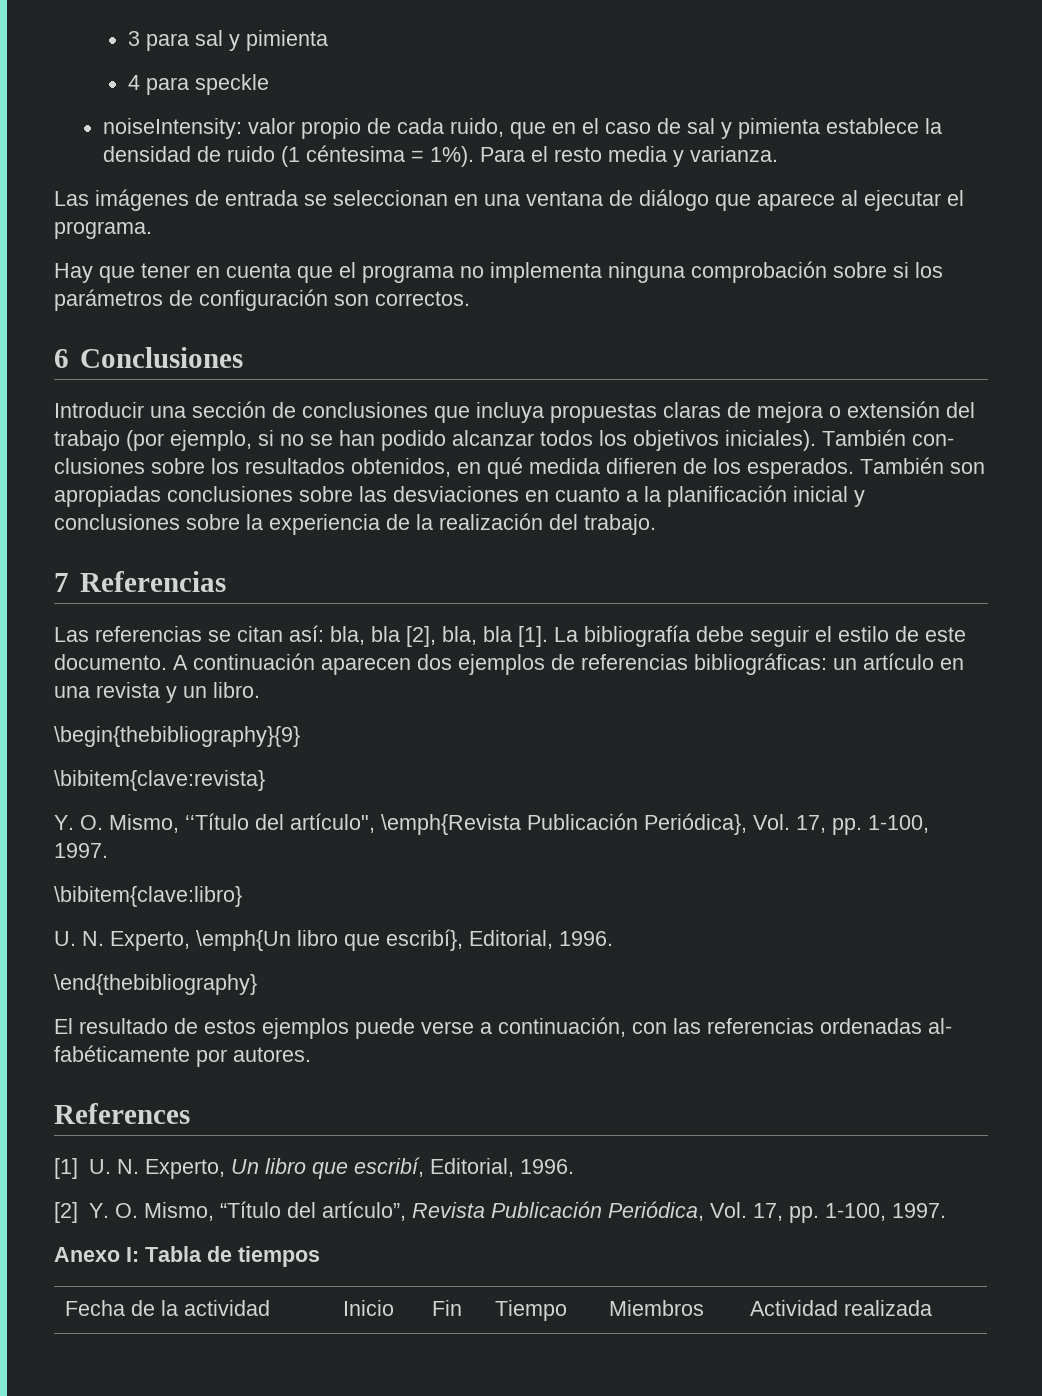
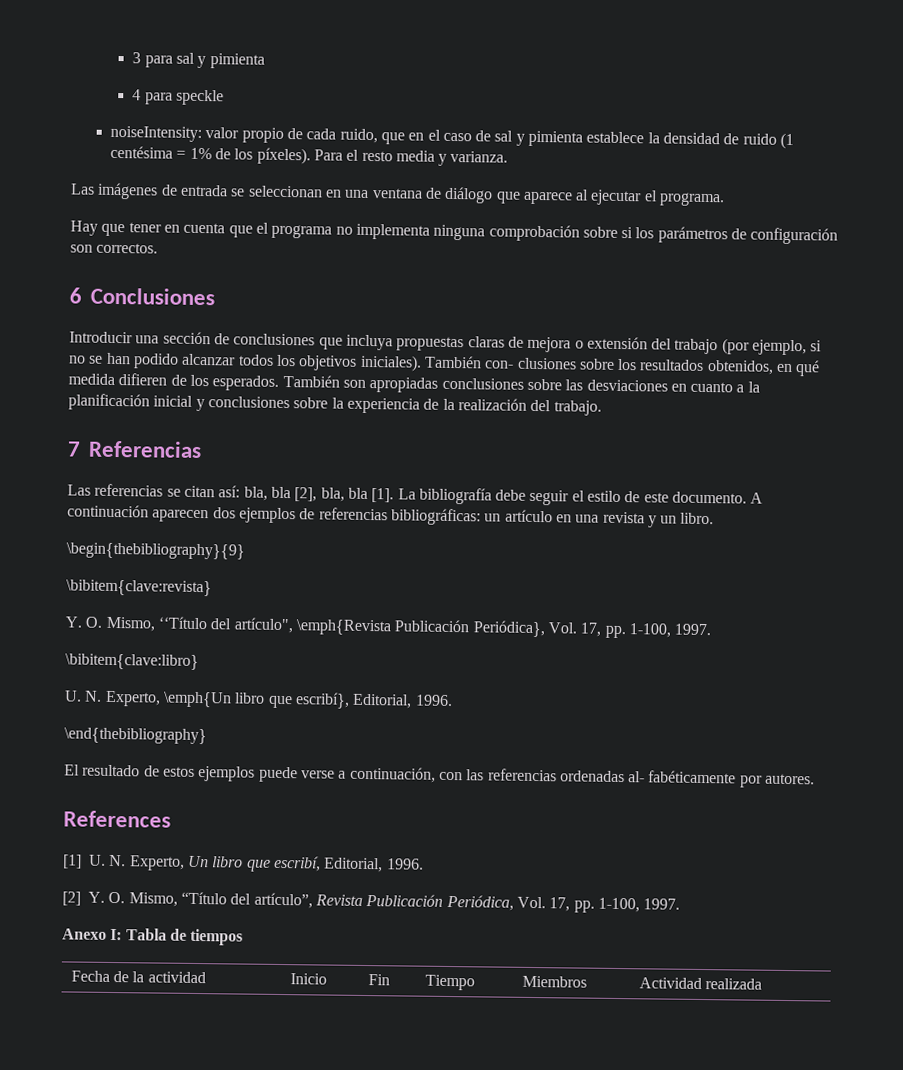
- noiseIntensity: valor propio de cada ruido, que en el caso de sal y pimienta establece la densidad de ruido (1 céntesima = 1%).
+ noiseIntensity: valor propio de cada ruido, que en el caso de sal y pimienta establece la densidad de ruido (1 centésima = 1% de los píxeles).

